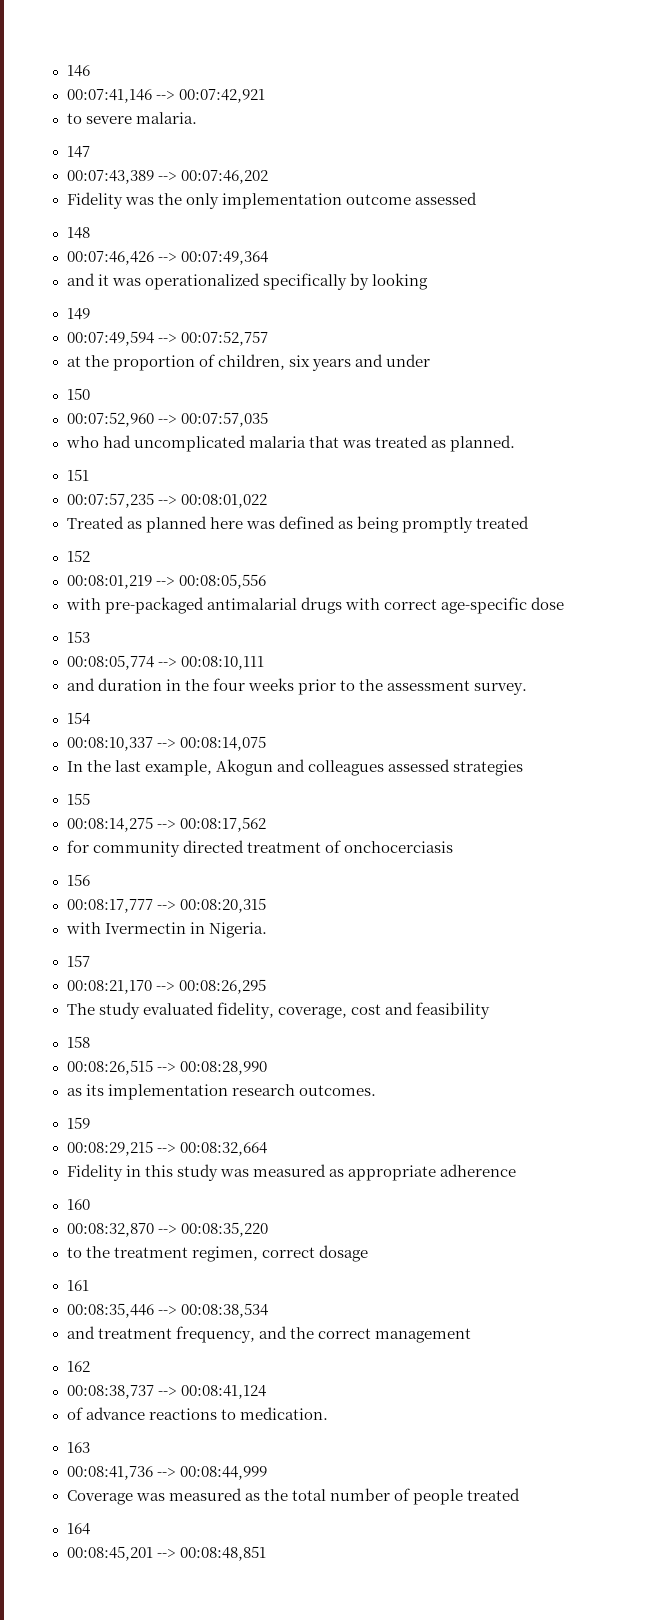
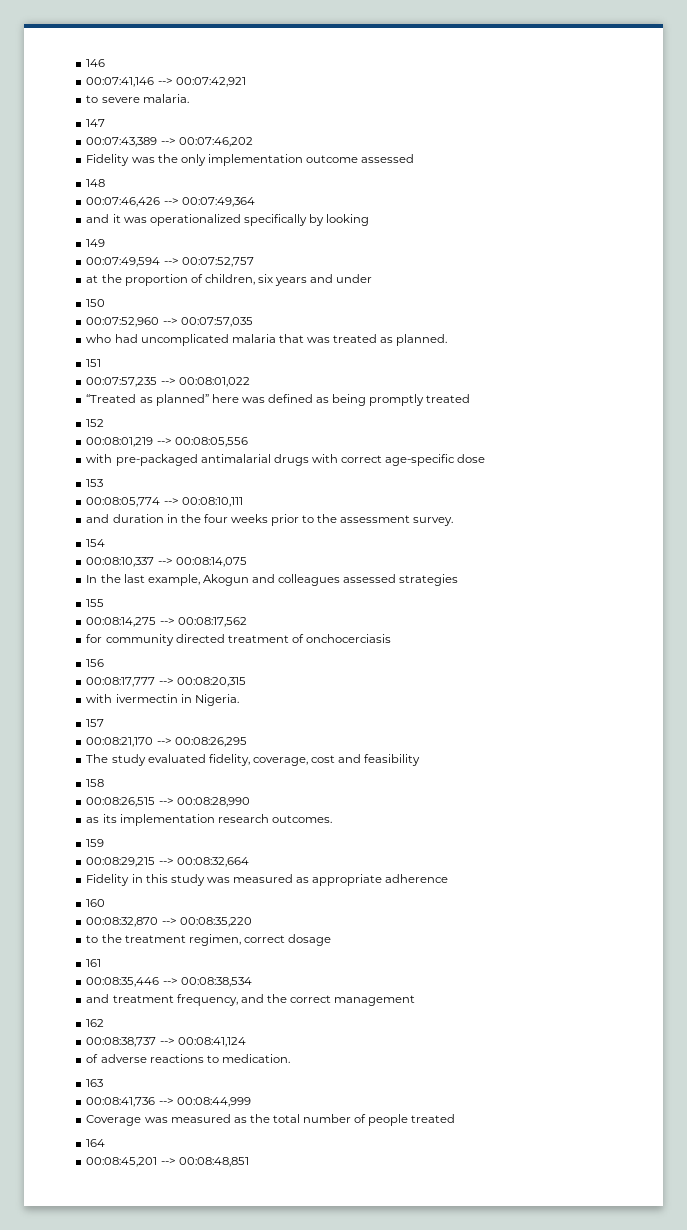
- Treated as planned here was defined as being promptly treated
+ “Treated as planned” here was defined as being promptly treated
- with Ivermectin in Nigeria.
+ with ivermectin in Nigeria.
- of advance reactions to medication.
+ of adverse reactions to medication.

